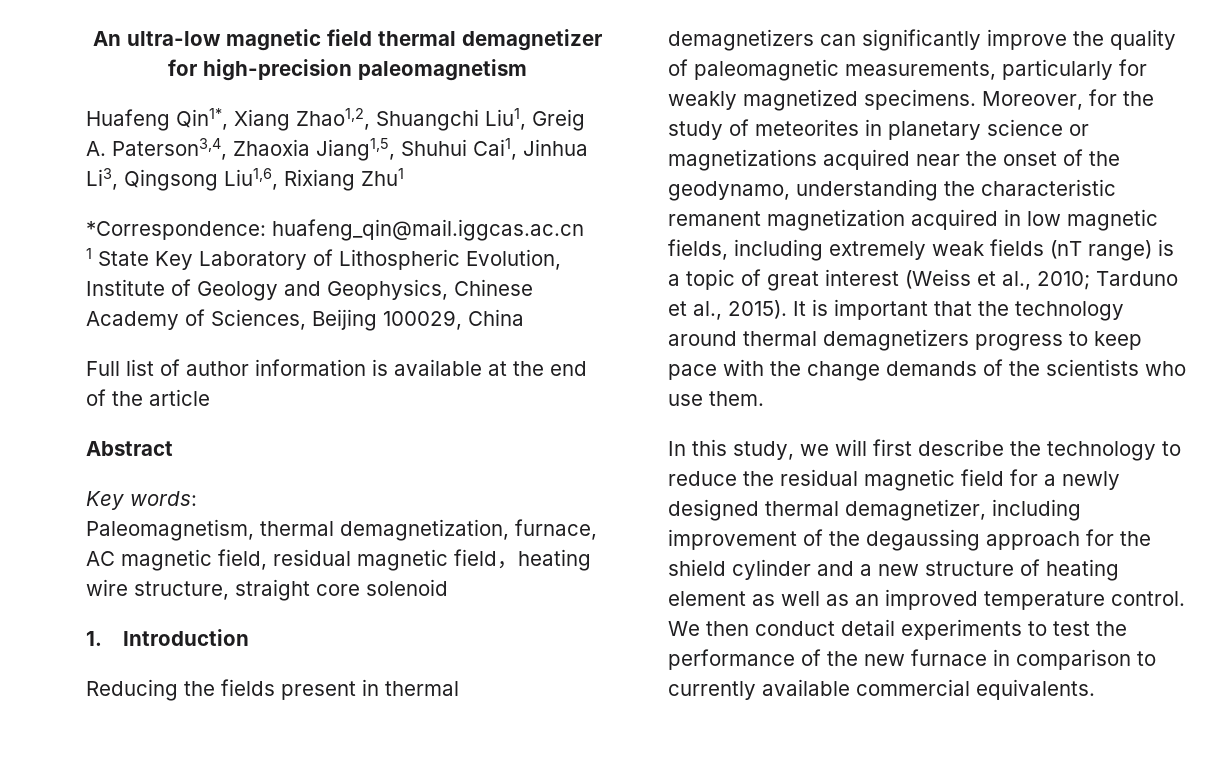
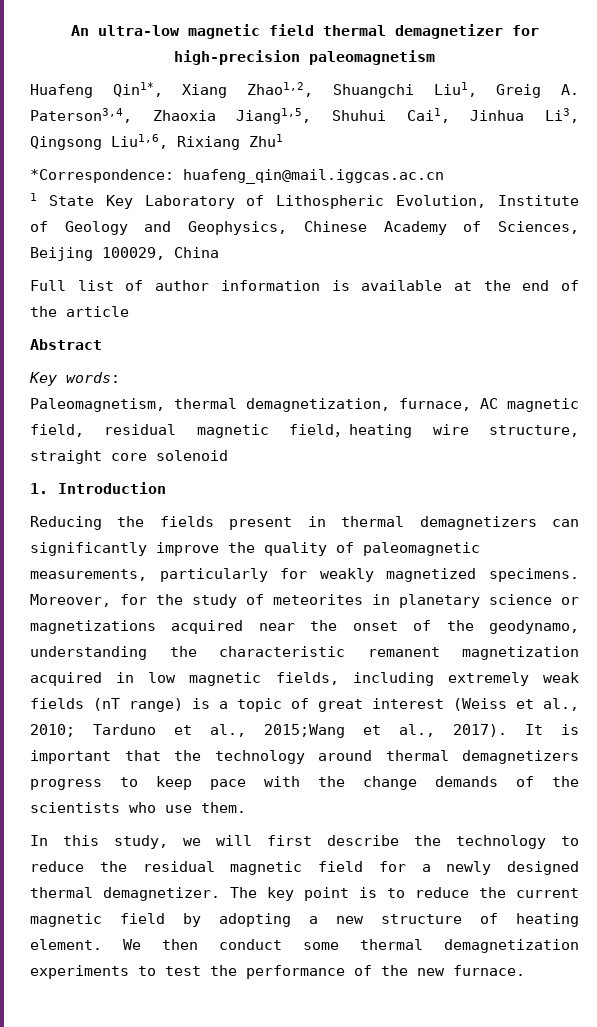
- Moreover, for the study of meteorites in planetary science or magnetizations acquired near the onset of the geodynamo, understanding the characteristic remanent magnetization acquired in low magnetic fields, including extremely weak fields (nT range) is a topic of great interest (Weiss et al., 2010; Tarduno et al., 2015).
+ Moreover, for the study of meteorites in planetary science or magnetizations acquired near the onset of the geodynamo, understanding the characteristic remanent magnetization acquired in low magnetic fields, including extremely weak fields (nT range) is a topic of great interest (Weiss et al., 2010; Tarduno et al., 2015;Wang et al., 2017).
- In this study, we will first describe the technology to reduce the residual magnetic field for a newly designed thermal demagnetizer, including improvement of the degaussing approach for the shield cylinder and a new structure of heating element as well as an improved temperature control. We then conduct detail experiments to test the performance of the new furnace in comparison to currently available commercial equivalents.
+ In this study, we will first describe the technology to reduce the residual magnetic field for a newly designed thermal demagnetizer. The key point is to reduce the current magnetic field by adopting a new structure of heating element. We then conduct some thermal demagnetization experiments to test the performance of the new furnace.

